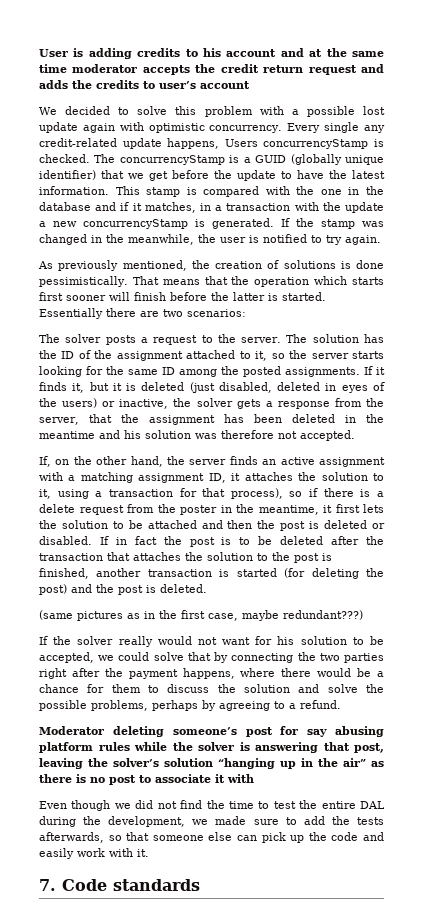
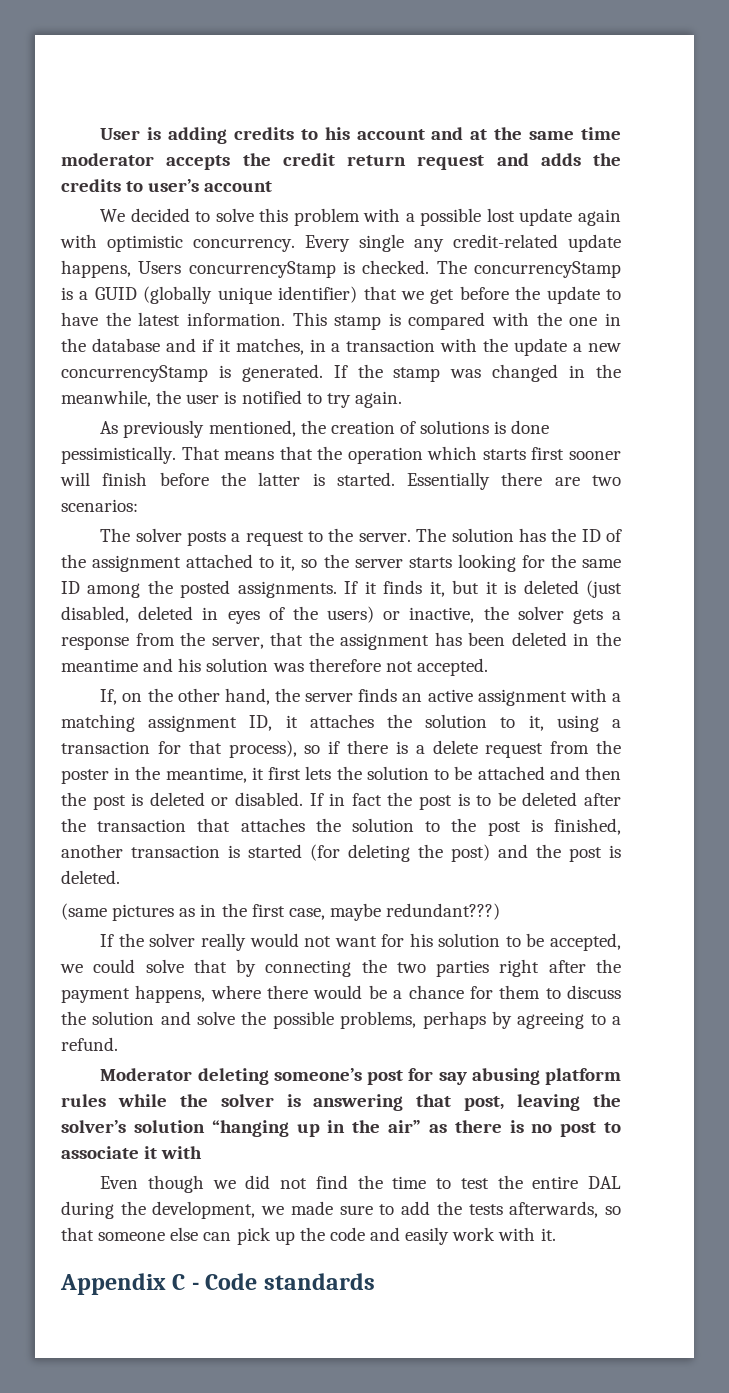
- 7. Code standards
+ Appendix C - Code standards

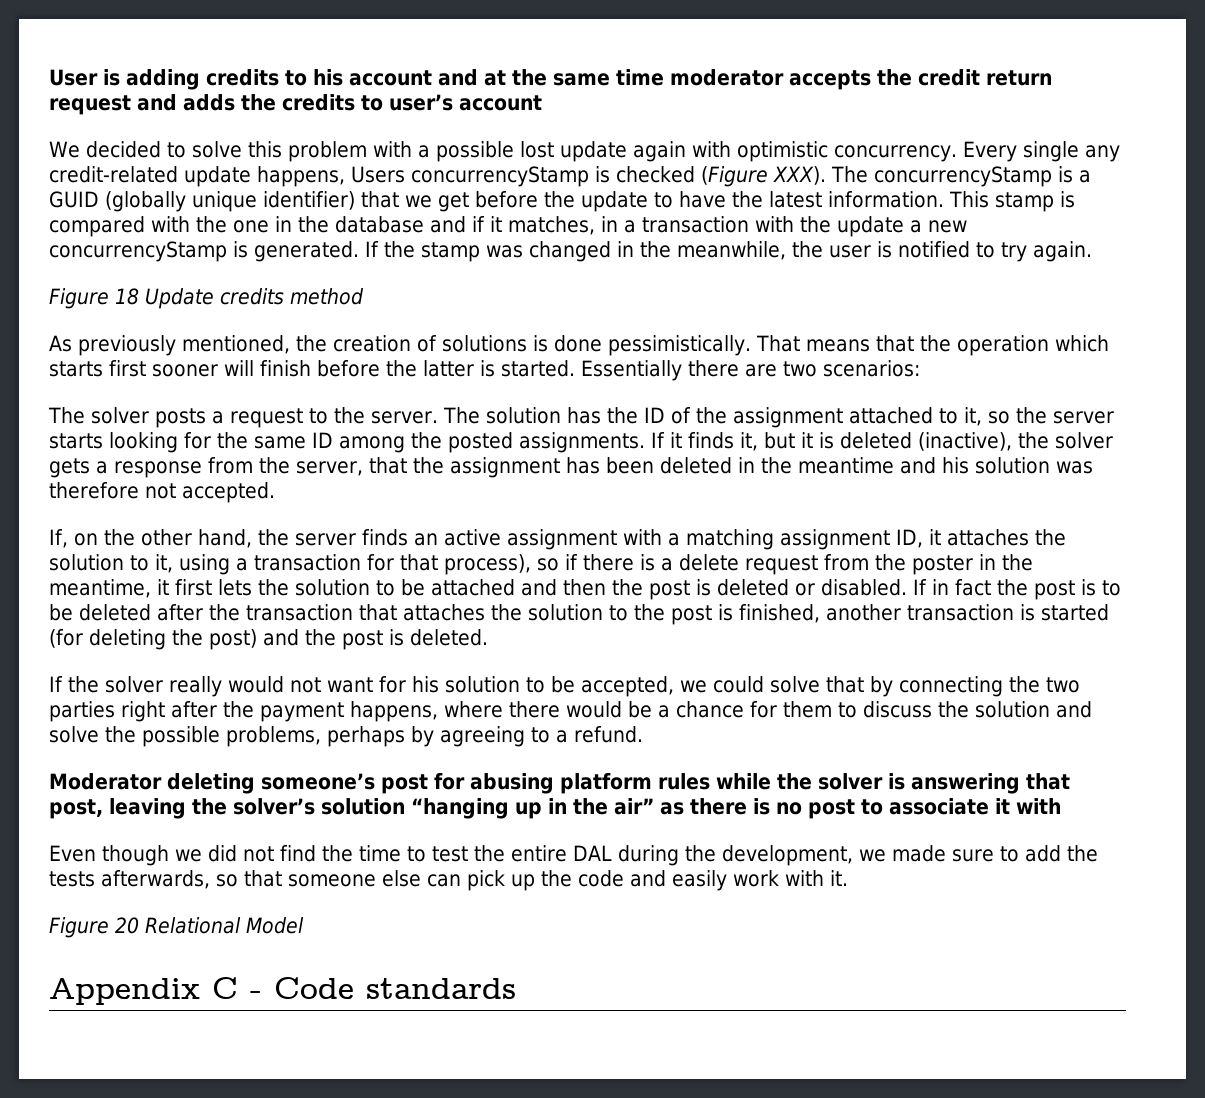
- Every single any credit-related update happens, Users concurrencyStamp is checked.
+ Every single any credit-related update happens, Users concurrencyStamp is checked (Figure XXX).
+ Figure 18 Update credits method
- If it finds it, but it is deleted (just disabled, deleted in eyes of the users) or inactive, the solver gets a response from the server, that the assignment has been deleted in the meantime and his solution was therefore not accepted.
+ If it finds it, but it is deleted (inactive), the solver gets a response from the server, that the assignment has been deleted in the meantime and his solution was therefore not accepted.
- (same pictures as in the first case, maybe redundant???)
- Moderator deleting someone’s post for say abusing platform rules while the solver is answering that post, leaving the solver’s solution “hanging up in the air” as there is no post to associate it with
+ Moderator deleting someone’s post for abusing platform rules while the solver is answering that post, leaving the solver’s solution “hanging up in the air” as there is no post to associate it with
+ Figure 20 Relational Model

